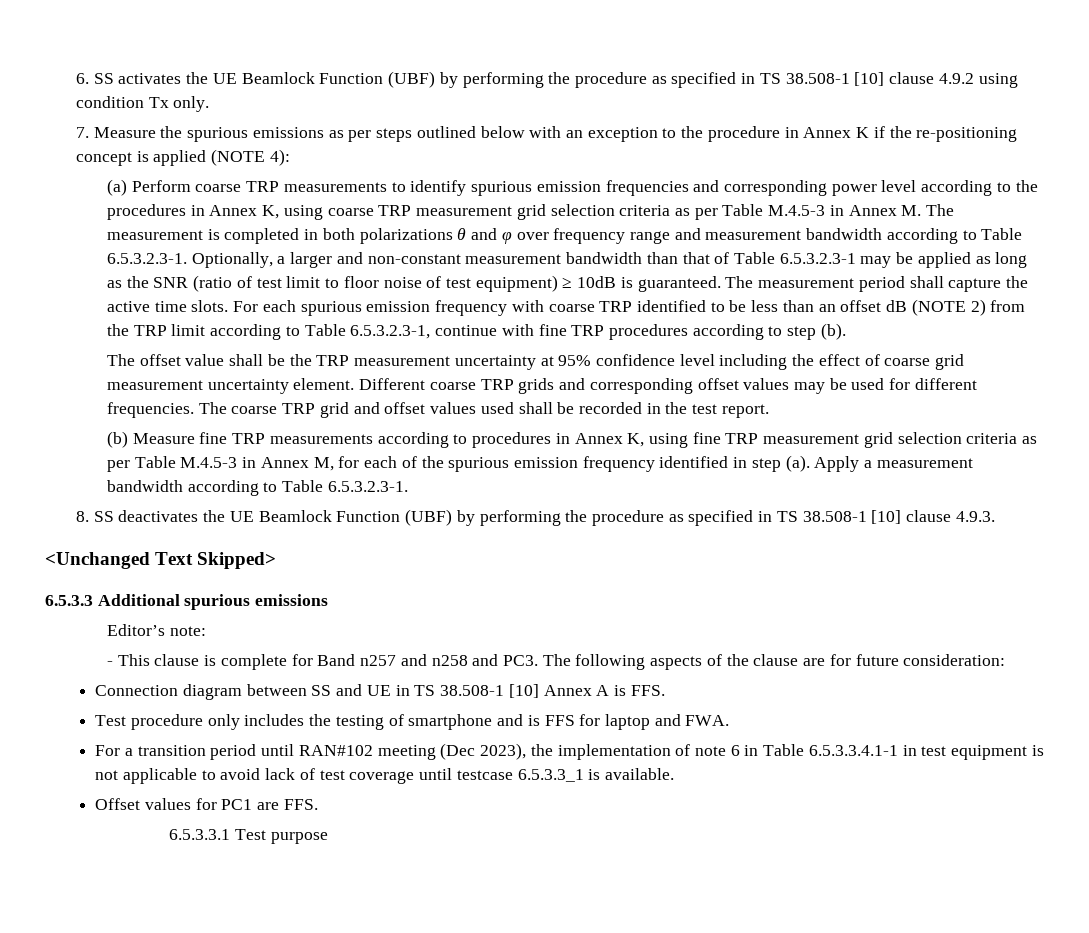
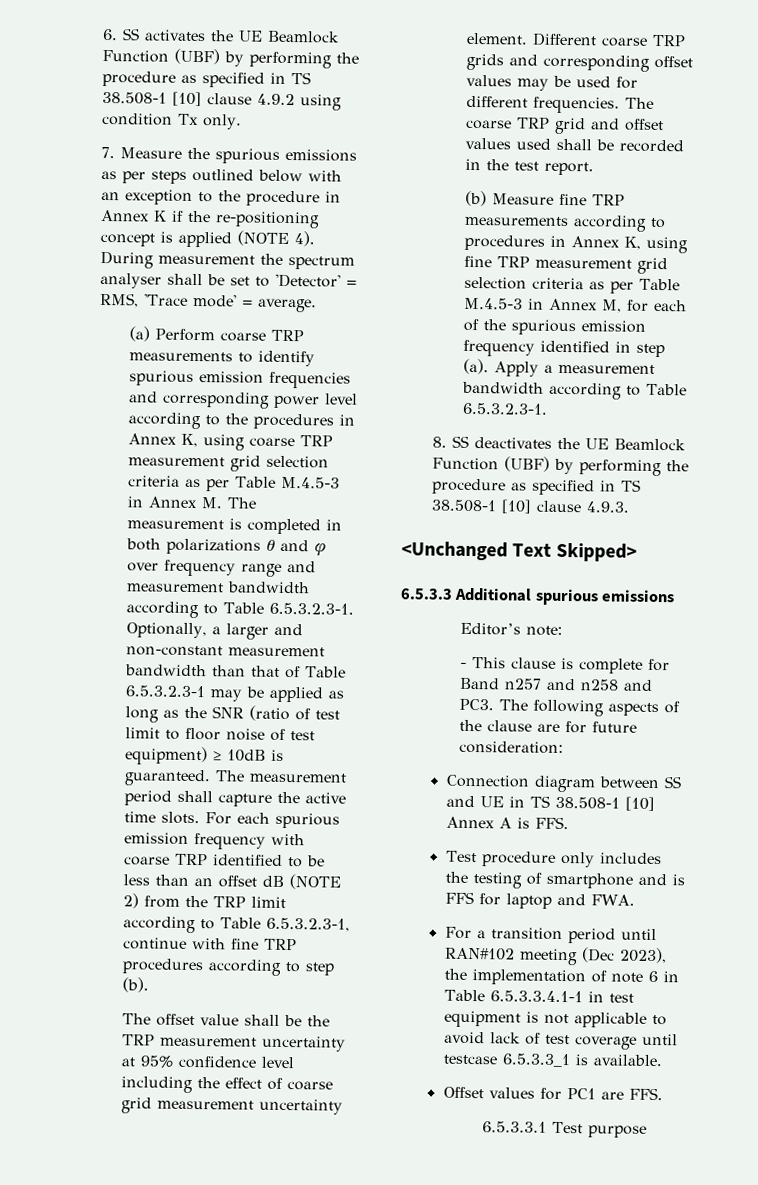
- 7. Measure the spurious emissions as per steps outlined below with an exception to the procedure in Annex K if the re-positioning concept is applied (NOTE 4):
+ 7. Measure the spurious emissions as per steps outlined below with an exception to the procedure in Annex K if the re-positioning concept is applied (NOTE 4). During measurement the spectrum analyser shall be set to 'Detector' = RMS, 'Trace mode' = average.

